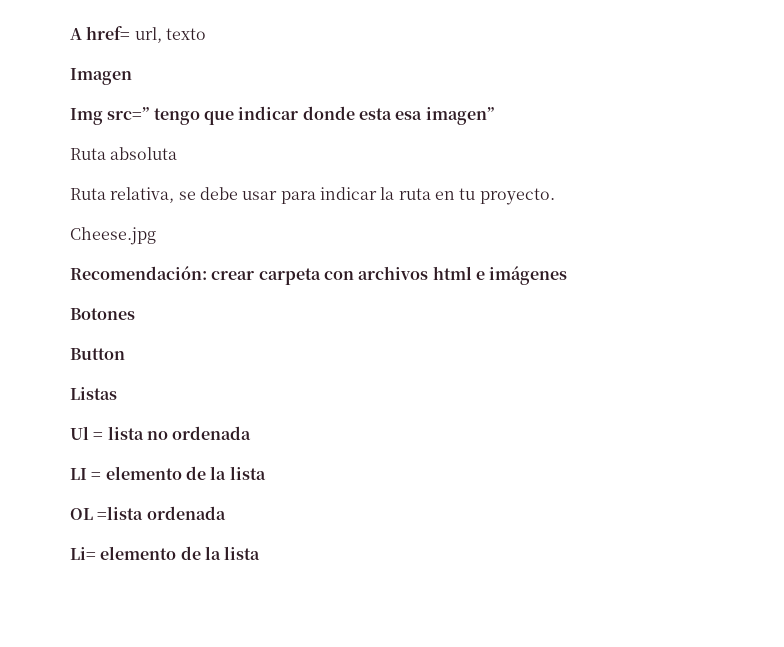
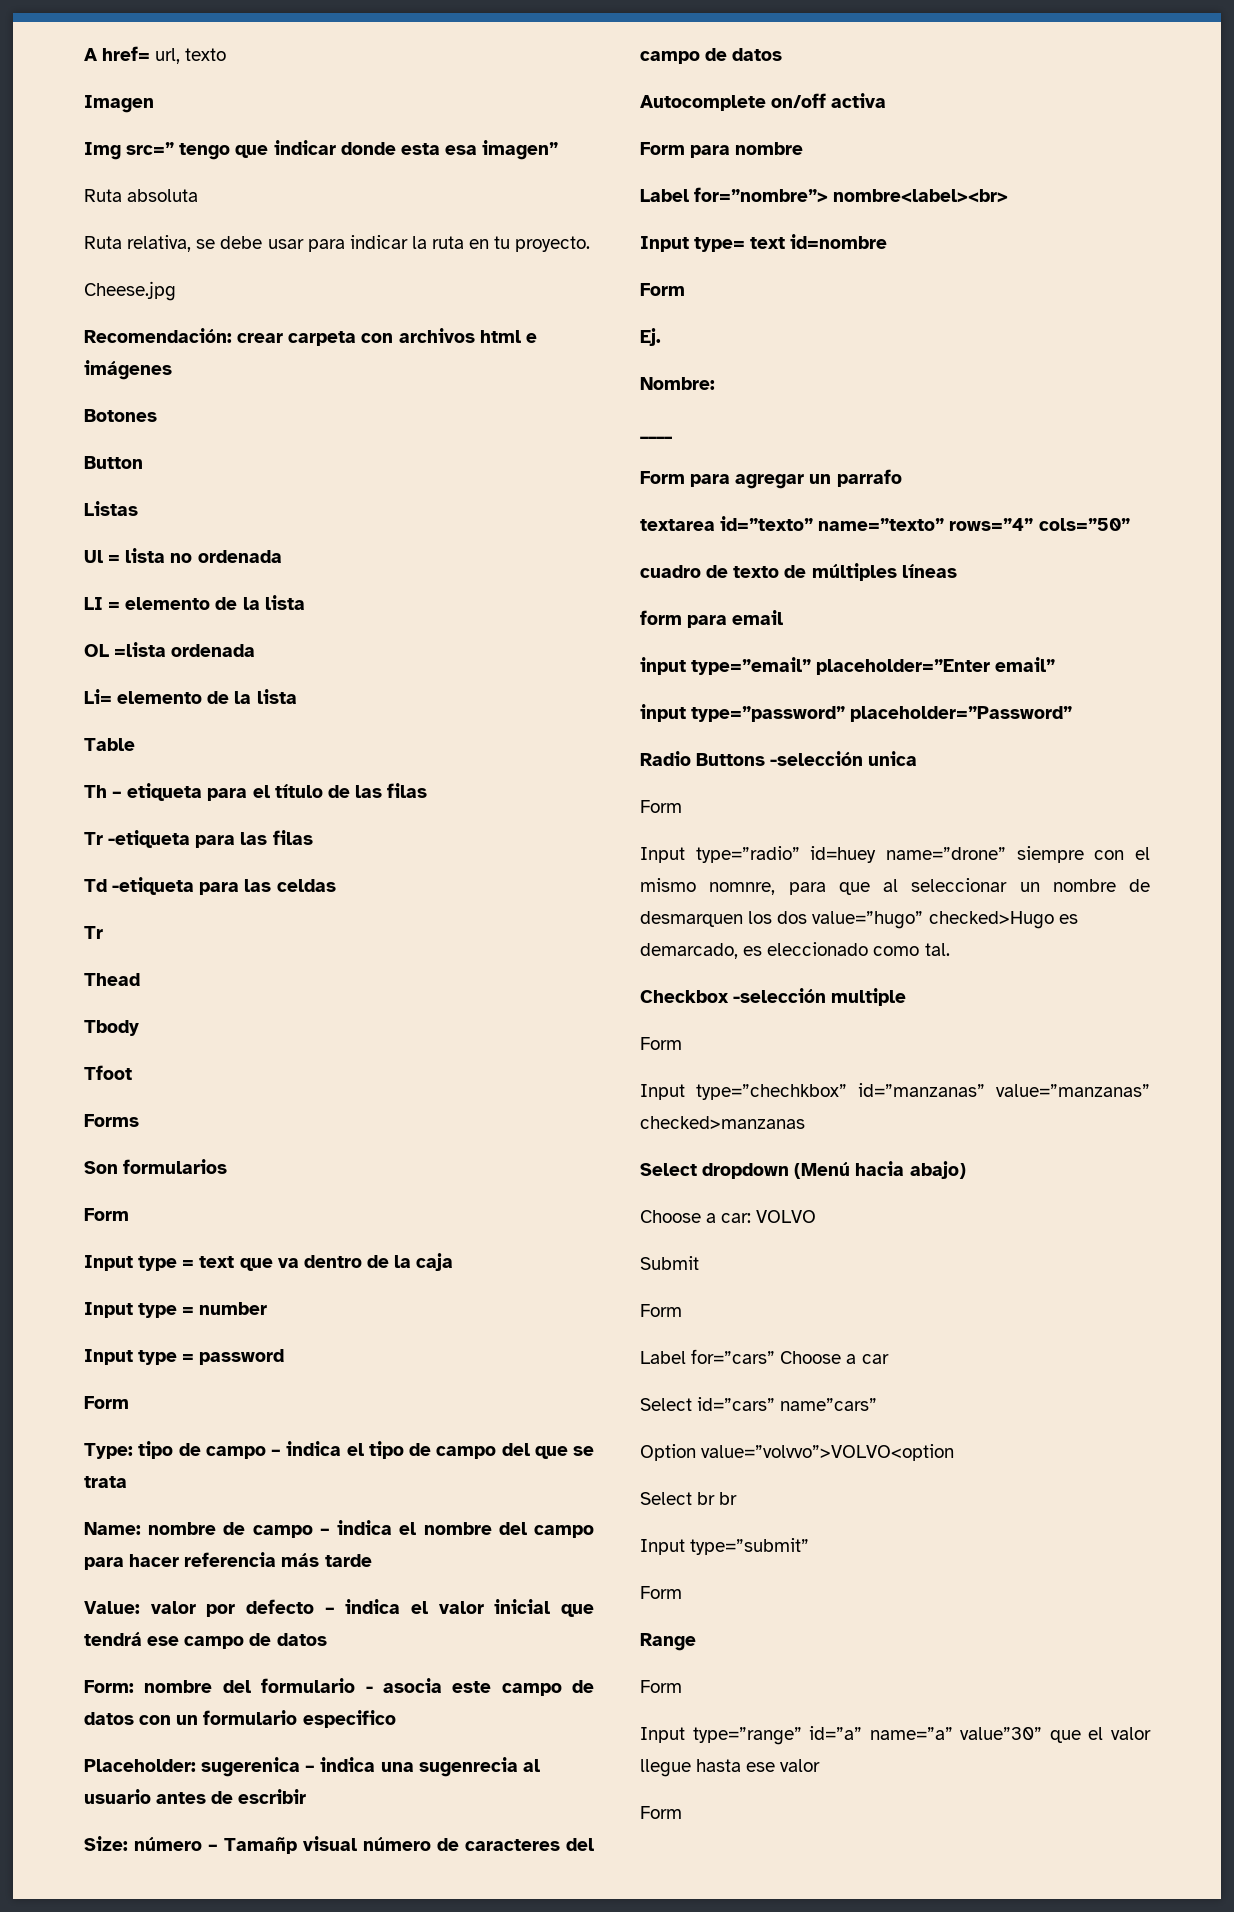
+ Table
+ Th – etiqueta para el título de las filas
+ Tr -etiqueta para las filas
+ Td -etiqueta para las celdas
+ Tr
+ Thead
+ Tbody
+ Tfoot
+ Forms
+ Son formularios
+ Form
+ Input type = text que va dentro de la caja
+ Input type = number
+ Input type = password
+ Form
+ Type: tipo de campo – indica el tipo de campo del que se trata
+ Name: nombre de campo – indica el nombre del campo para hacer referencia más tarde
+ Value: valor por defecto – indica el valor inicial que tendrá ese campo de datos
+ Form: nombre del formulario - asocia este campo de datos con un formulario especifico
+ Placeholder: sugerenica – indica una sugenrecia al usuario antes de escribir
+ Size: número – Tamañp visual número de caracteres del campo de datos
+ Autocomplete on/off activa
+ Form para nombre
+ Label for=”nombre”> nombre<label><br>
+ Input type= text id=nombre
+ Form
+ Ej.
+ Nombre:
+ ____
+ Form para agregar un parrafo
+ textarea id=”texto” name=”texto” rows=”4” cols=”50”
+ cuadro de texto de múltiples líneas
+ form para email
+ input type=”email” placeholder=”Enter email”
+ input type=”password” placeholder=”Password”
+ Radio Buttons -selección unica
+ Form
+ Input type=”radio” id=huey name=”drone” siempre con el mismo nomnre, para que al seleccionar un nombre de desmarquen los dos value=”hugo” checked>Hugo es demarcado, es eleccionado como tal.
+ Checkbox -selección multiple
+ Form
+ Input type=”chechkbox” id=”manzanas” value=”manzanas” checked>manzanas
+ Select dropdown (Menú hacia abajo)
+ Choose a car: VOLVO
+ Submit
+ Form
+ Label for=”cars” Choose a car
+ Select id=”cars” name”cars”
+ Option value=”volvvo”>VOLVO<option
+ Select br br
+ Input type=”submit”
+ Form
+ Range
+ Form
+ Input type=”range” id=”a” name=”a” value”30” que el valor llegue hasta ese valor
+ Form

